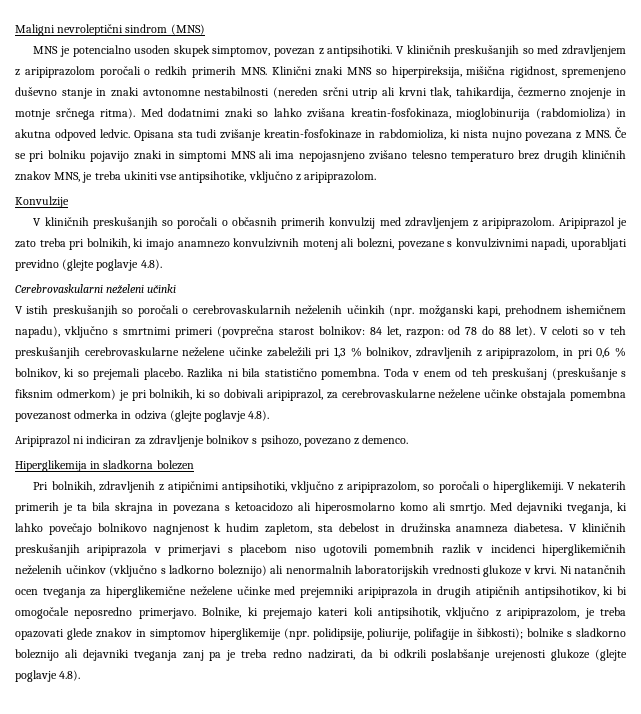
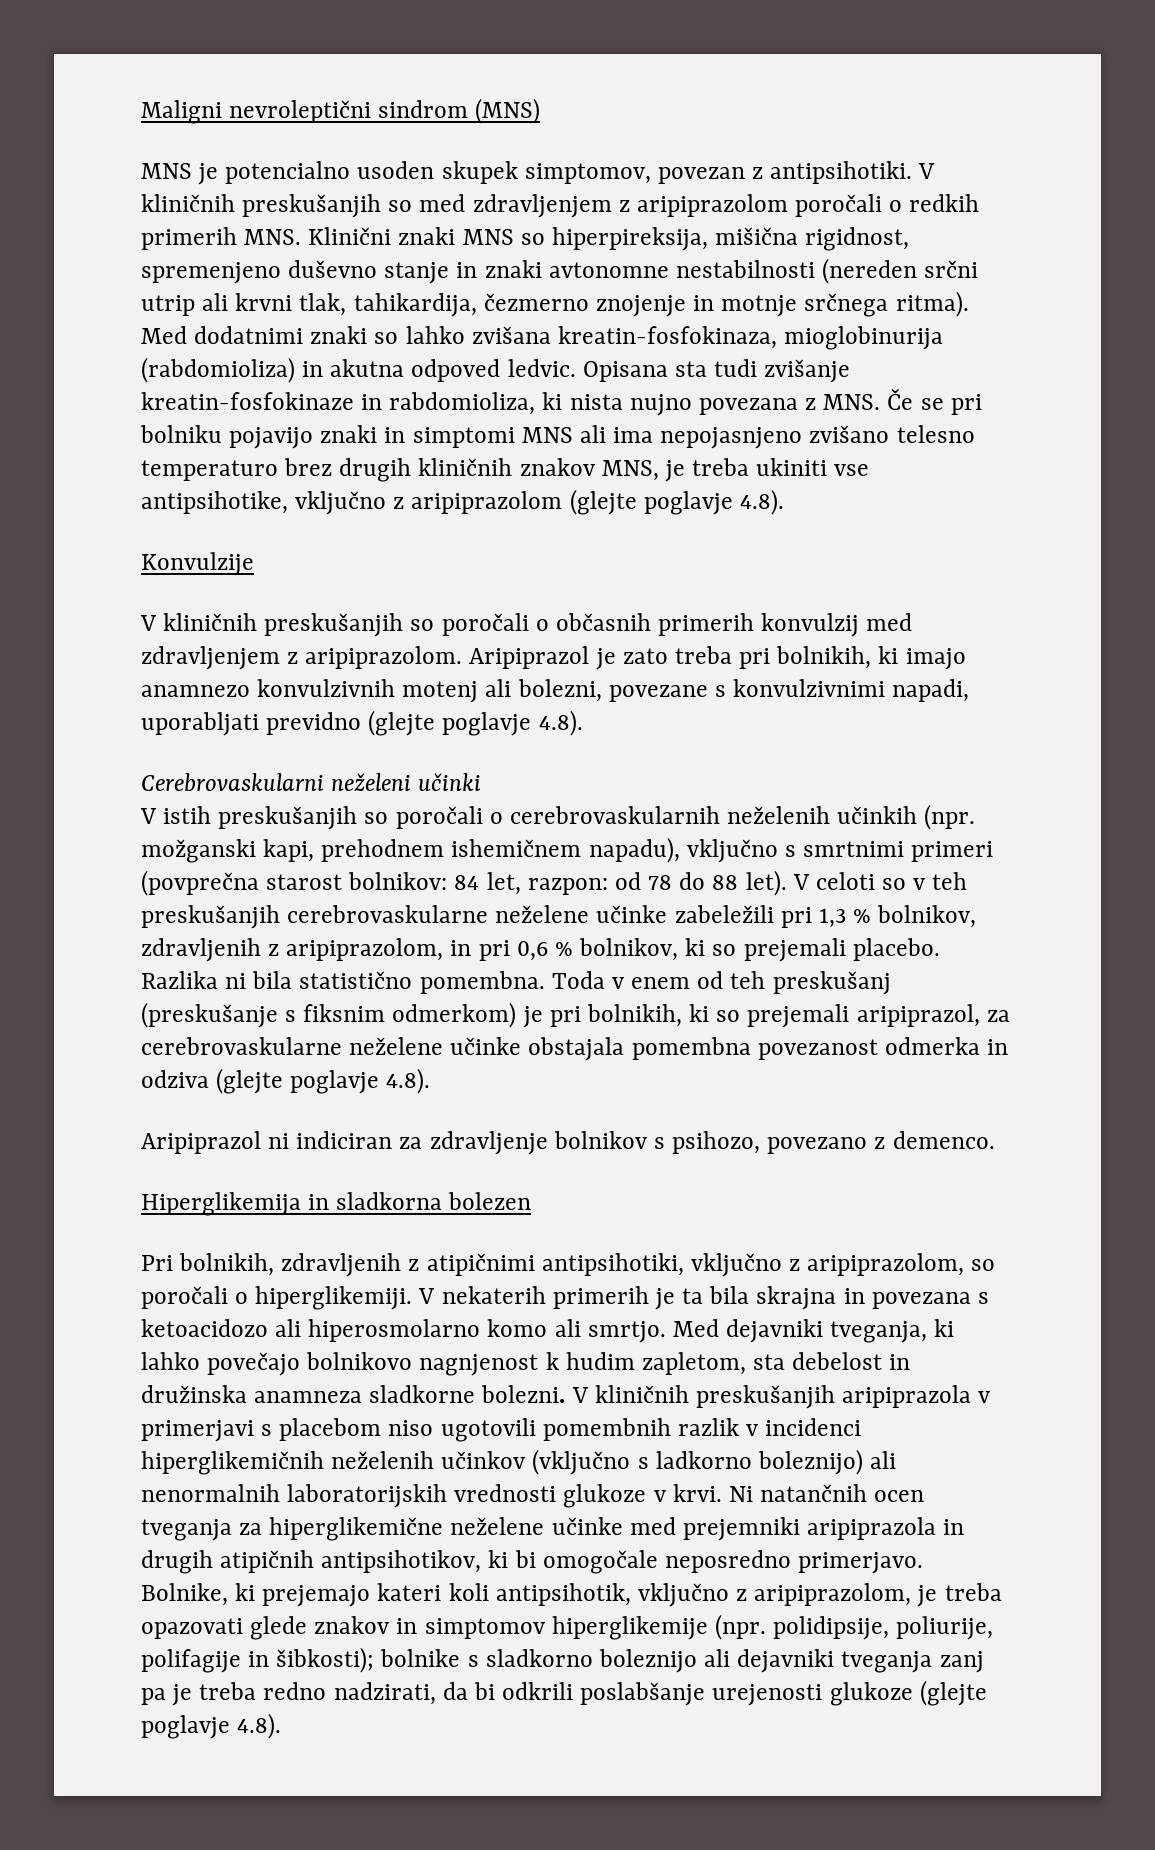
- Opisana sta tudi zvišanje kreatin-fosfokinaze in rabdomioliza, ki nista nujno povezana z MNS. Če se pri bolniku pojavijo znaki in simptomi MNS ali ima nepojasnjeno zvišano telesno temperaturo brez drugih kliničnih znakov MNS, je treba ukiniti vse antipsihotike, vključno z aripiprazolom.
+ Opisana sta tudi zvišanje kreatin-fosfokinaze in rabdomioliza, ki nista nujno povezana z MNS. Če se pri bolniku pojavijo znaki in simptomi MNS ali ima nepojasnjeno zvišano telesno temperaturo brez drugih kliničnih znakov MNS, je treba ukiniti vse antipsihotike, vključno z aripiprazolom (glejte poglavje 4.8).
- Toda v enem od teh preskušanj (preskušanje s fiksnim odmerkom) je pri bolnikih, ki so dobivali aripiprazol, za cerebrovaskularne neželene učinke obstajala pomembna povezanost odmerka in odziva (glejte poglavje 4.8).
+ Toda v enem od teh preskušanj (preskušanje s fiksnim odmerkom) je pri bolnikih, ki so prejemali aripiprazol, za cerebrovaskularne neželene učinke obstajala pomembna povezanost odmerka in odziva (glejte poglavje 4.8).
- Med dejavniki tveganja, ki lahko povečajo bolnikovo nagnjenost k hudim zapletom, sta debelost in družinska anamneza diabetesa.
+ Med dejavniki tveganja, ki lahko povečajo bolnikovo nagnjenost k hudim zapletom, sta debelost in družinska anamneza sladkorne bolezni.

